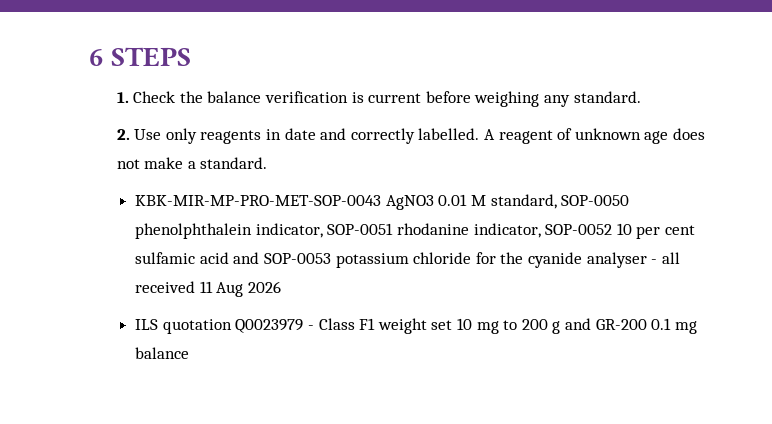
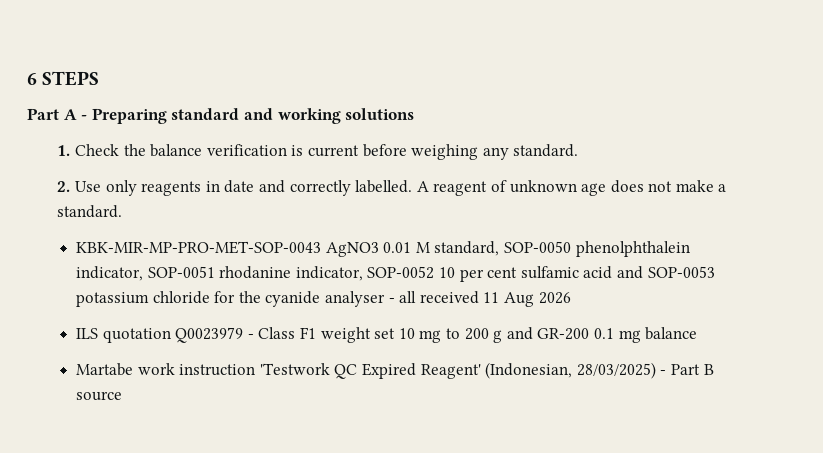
+ Part A - Preparing standard and working solutions
+ Martabe work instruction 'Testwork QC Expired Reagent' (Indonesian, 28/03/2025) - Part B source

